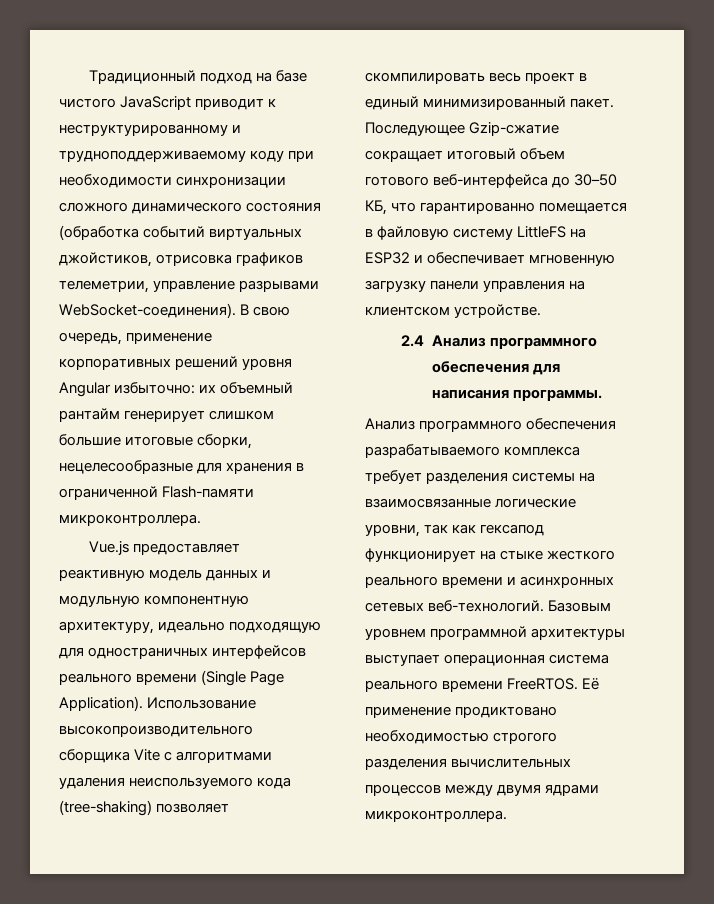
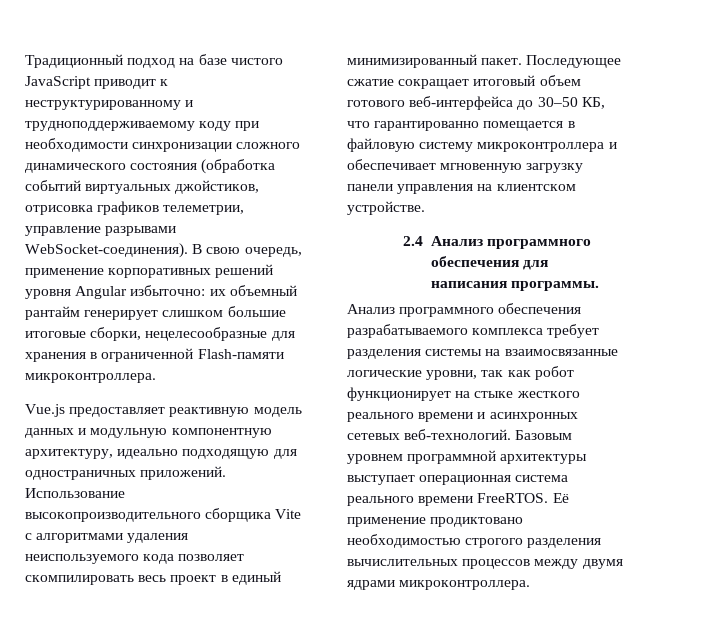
- Vue.js предоставляет реактивную модель данных и модульную компонентную архитектуру, идеально подходящую для одностраничных интерфейсов реального времени (Single Page Application).
+ Vue.js предоставляет реактивную модель данных и модульную компонентную архитектуру, идеально подходящую для одностраничных приложений.
- Использование высокопроизводительного сборщика Vite с алгоритмами удаления неиспользуемого кода (tree-shaking) позволяет скомпилировать весь проект в единый минимизированный пакет.
+ Использование высокопроизводительного сборщика Vite с алгоритмами удаления неиспользуемого кода позволяет скомпилировать весь проект в единый минимизированный пакет.
- Последующее Gzip-сжатие сокращает итоговый объем готового веб-интерфейса до 30–50 КБ, что гарантированно помещается в файловую систему LittleFS на ESP32 и обеспечивает мгновенную загрузку панели управления на клиентском устройстве.
+ Последующее сжатие сокращает итоговый объем готового веб-интерфейса до 30–50 КБ, что гарантированно помещается в файловую систему микроконтроллера и обеспечивает мгновенную загрузку панели управления на клиентском устройстве.
- Анализ программного обеспечения разрабатываемого комплекса требует разделения системы на взаимосвязанные логические уровни, так как гексапод функционирует на стыке жесткого реального времени и асинхронных сетевых веб-технологий.
+ Анализ программного обеспечения разрабатываемого комплекса требует разделения системы на взаимосвязанные логические уровни, так как робот функционирует на стыке жесткого реального времени и асинхронных сетевых веб-технологий.

